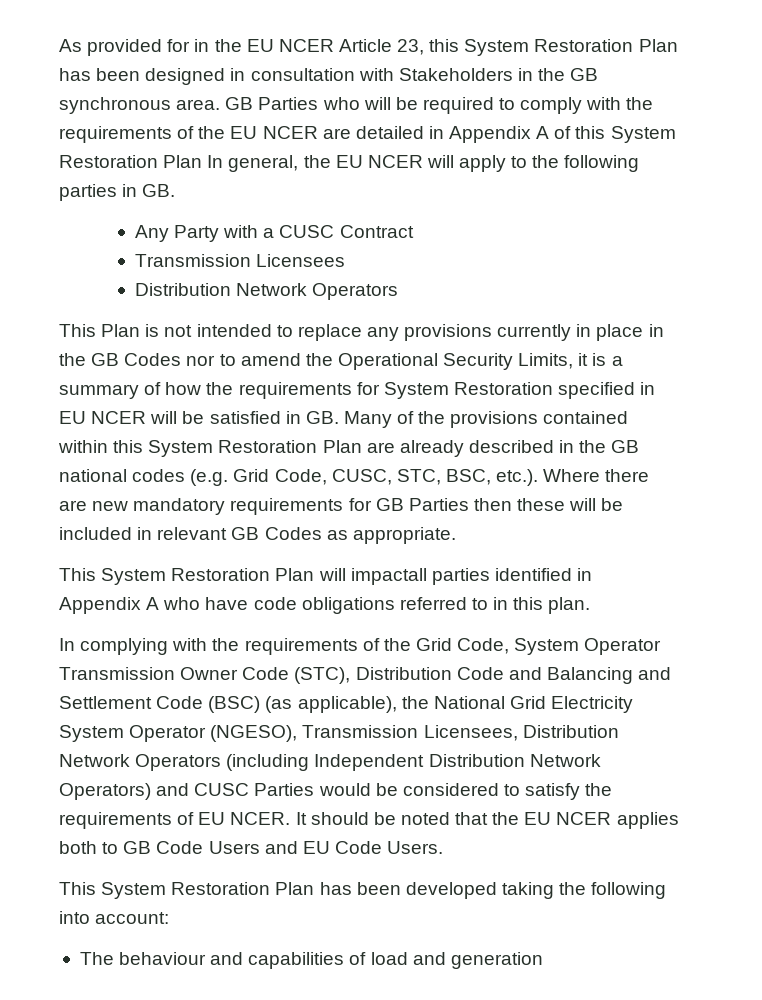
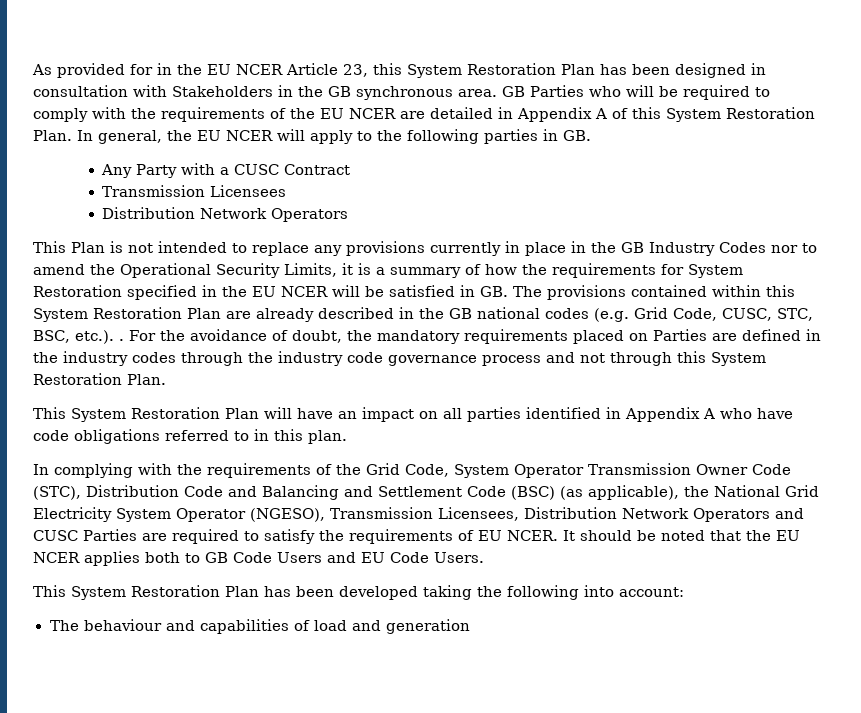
- GB Parties who will be required to comply with the requirements of the EU NCER are detailed in Appendix A of this System Restoration Plan In general, the EU NCER will apply to the following parties in GB.
+ GB Parties who will be required to comply with the requirements of the EU NCER are detailed in Appendix A of this System Restoration Plan. In general, the EU NCER will apply to the following parties in GB.
- This Plan is not intended to replace any provisions currently in place in the GB Codes nor to amend the Operational Security Limits, it is a summary of how the requirements for System Restoration specified in EU NCER will be satisfied in GB. Many of the provisions contained within this System Restoration Plan are already described in the GB national codes (e.g. Grid Code, CUSC, STC, BSC, etc.). Where there are new mandatory requirements for GB Parties then these will be included in relevant GB Codes as appropriate.
+ This Plan is not intended to replace any provisions currently in place in the GB Industry Codes nor to amend the Operational Security Limits, it is a summary of how the requirements for System Restoration specified in the EU NCER will be satisfied in GB. The provisions contained within this System Restoration Plan are already described in the GB national codes (e.g. Grid Code, CUSC, STC, BSC, etc.). . For the avoidance of doubt, the mandatory requirements placed on Parties are defined in the industry codes through the industry code governance process and not through this System Restoration Plan.
- This System Restoration Plan will impactall parties identified in Appendix A who have code obligations referred to in this plan.
+ This System Restoration Plan will have an impact on all parties identified in Appendix A who have code obligations referred to in this plan.
- In complying with the requirements of the Grid Code, System Operator Transmission Owner Code (STC), Distribution Code and Balancing and Settlement Code (BSC) (as applicable), the National Grid Electricity System Operator (NGESO), Transmission Licensees, Distribution Network Operators (including Independent Distribution Network Operators) and CUSC Parties would be considered to satisfy the requirements of EU NCER.
+ In complying with the requirements of the Grid Code, System Operator Transmission Owner Code (STC), Distribution Code and Balancing and Settlement Code (BSC) (as applicable), the National Grid Electricity System Operator (NGESO), Transmission Licensees, Distribution Network Operators and CUSC Parties are required to satisfy the requirements of EU NCER.

